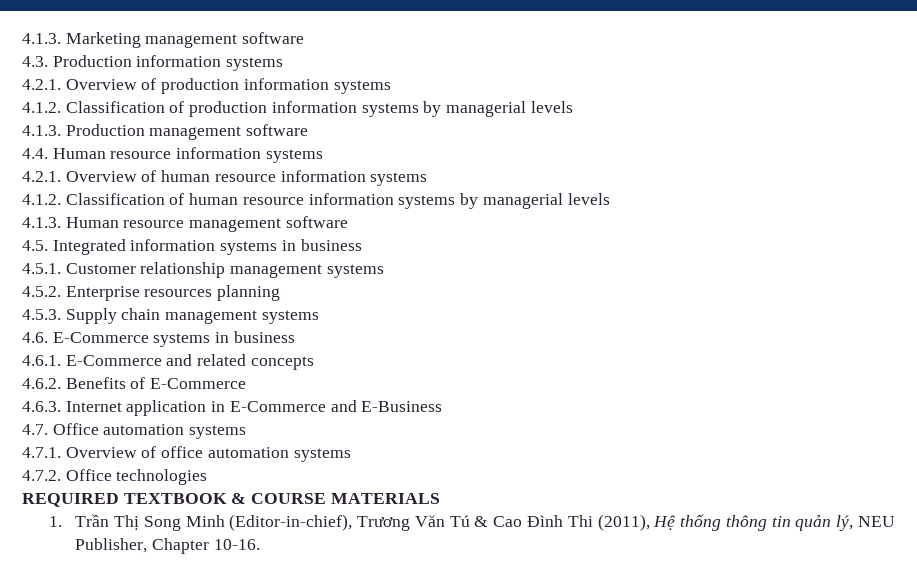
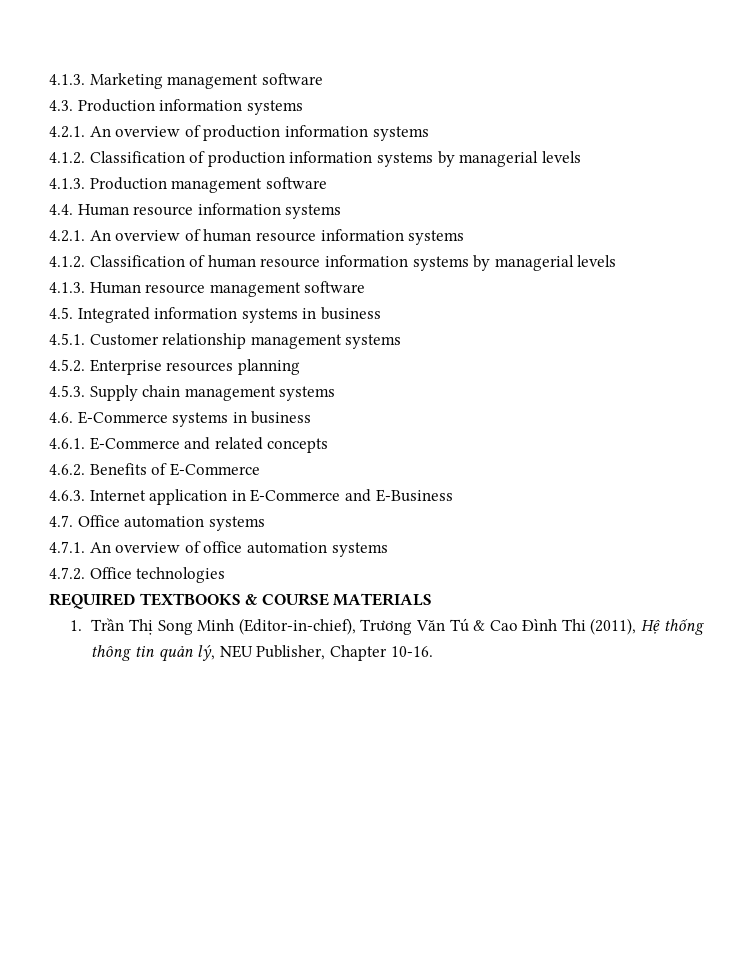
- 4.2.1. Overview of production information systems
+ 4.2.1. An overview of production information systems
- 4.2.1. Overview of human resource information systems
+ 4.2.1. An overview of human resource information systems
- 4.7.1. Overview of office automation systems
+ 4.7.1. An overview of office automation systems
- REQUIRED TEXTBOOK & COURSE MATERIALS
+ REQUIRED TEXTBOOKS & COURSE MATERIALS

